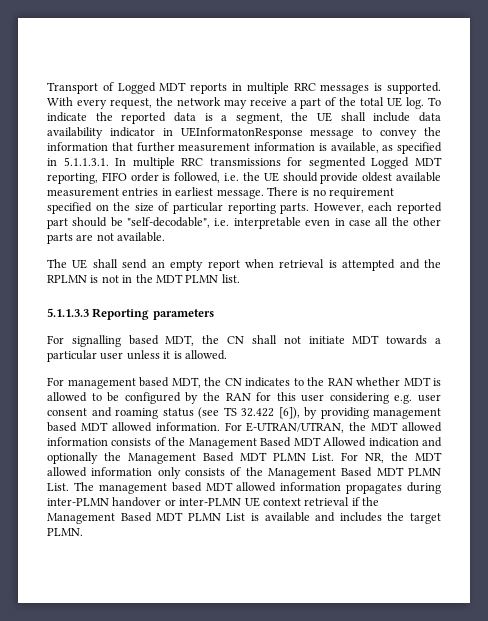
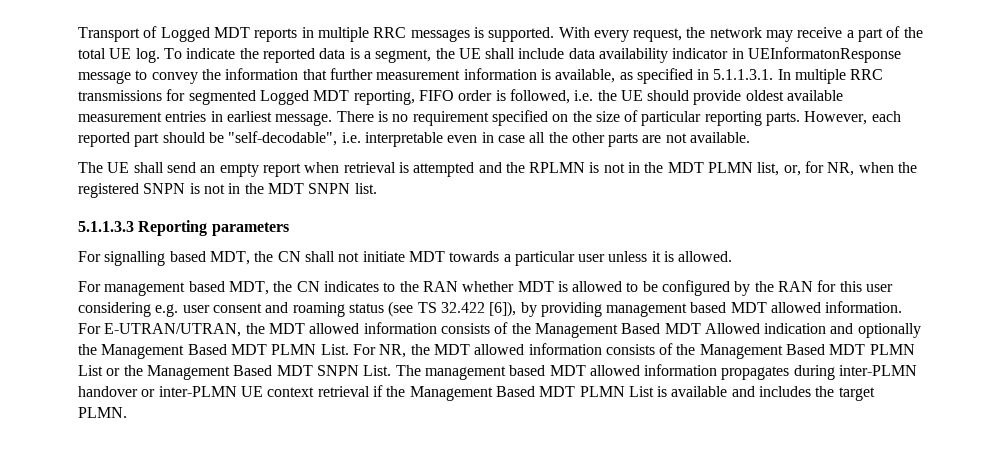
- The UE shall send an empty report when retrieval is attempted and the RPLMN is not in the MDT PLMN list.
+ The UE shall send an empty report when retrieval is attempted and the RPLMN is not in the MDT PLMN list, or, for NR, when the registered SNPN is not in the MDT SNPN list.
- For NR, the MDT allowed information only consists of the Management Based MDT PLMN List.
+ For NR, the MDT allowed information consists of the Management Based MDT PLMN List or the Management Based MDT SNPN List.

